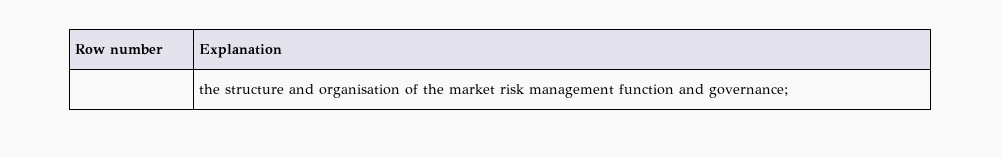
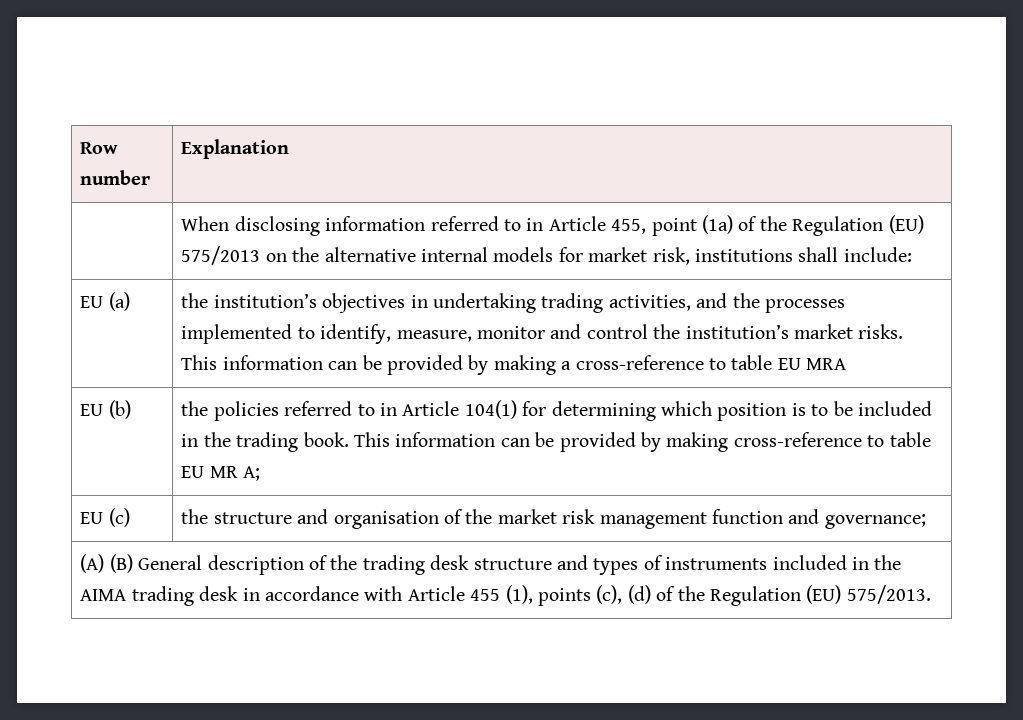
- | the structure and organisation of the market risk management function and governance;
+ | When disclosing information referred to in Article 455, point (1a) of the Regulation (EU) 575/2013 on the alternative internal models for market risk, institutions shall include:
+ EU (a) | the institution’s objectives in undertaking trading activities, and the processes implemented to identify, measure, monitor and control the institution’s market risks. This information can be provided by making a cross-reference to table EU MRA
+ EU (b) | the policies referred to in Article 104(1) for determining which position is to be included in the trading book. This information can be provided by making cross-reference to table EU MR A;
+ EU (c) | the structure and organisation of the market risk management function and governance;
+ (A) (B) General description of the trading desk structure and types of instruments included in the AIMA trading desk in accordance with Article 455 (1), points (c), (d) of the Regulation (EU) 575/2013.

